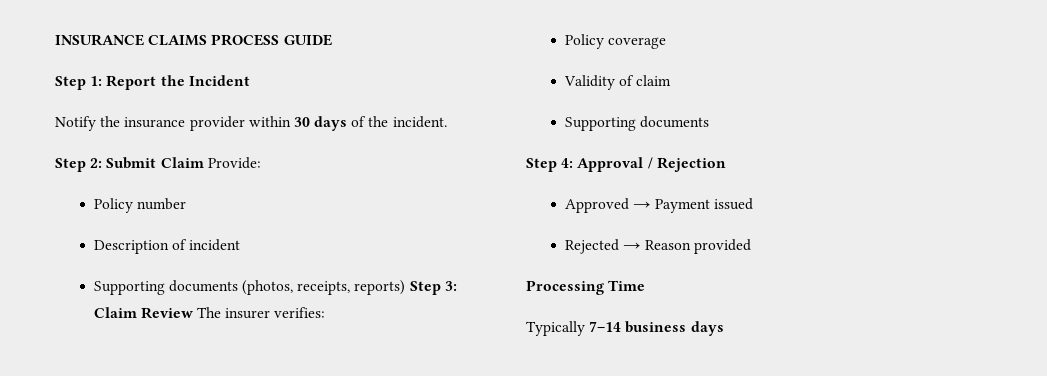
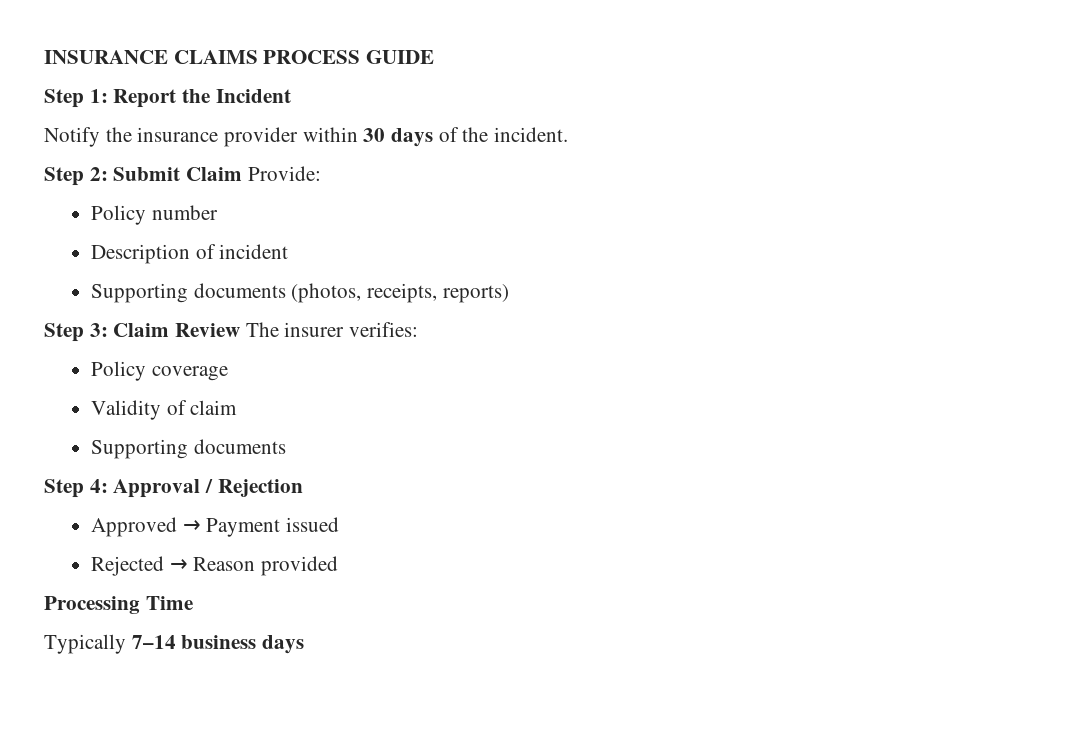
- Supporting documents (photos, receipts, reports) Step 3: Claim Review The insurer verifies:
+ Supporting documents (photos, receipts, reports)
+ Step 3: Claim Review The insurer verifies:

